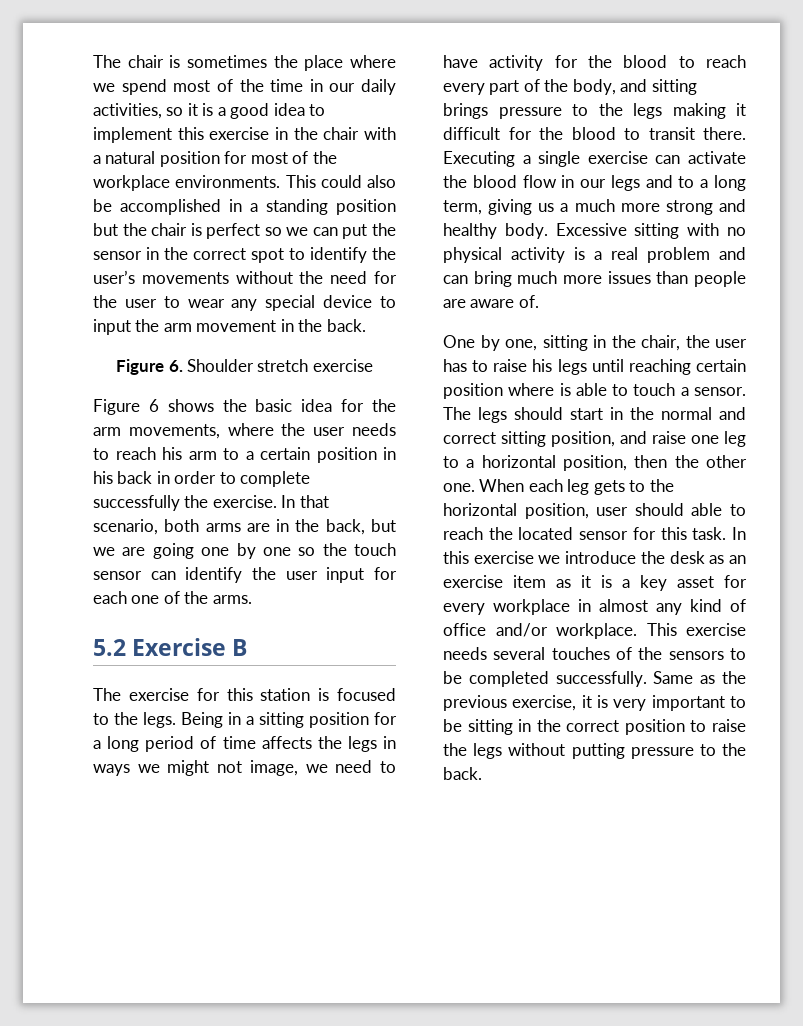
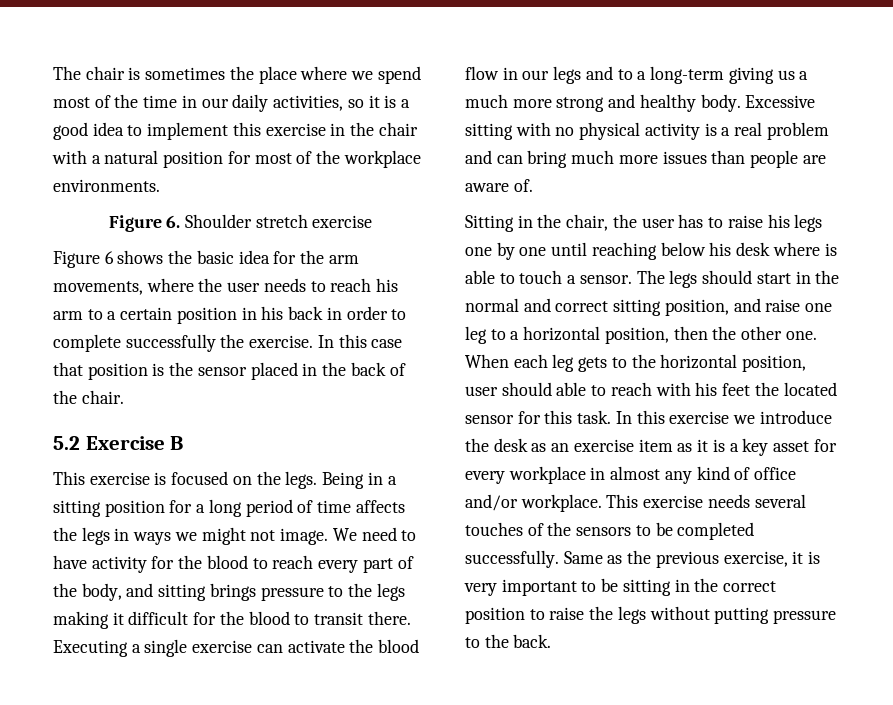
- This could also be accomplished in a standing position but the chair is perfect so we can put the sensor in the correct spot to identify the user’s movements without the need for the user to wear any special device to input the arm movement in the back.
- In that scenario, both arms are in the back, but we are going one by one so the touch sensor can identify the user input for each one of the arms.
+ In this case that position is the sensor placed in the back of the chair.
- The exercise for this station is focused to the legs.
+ This exercise is focused on the legs.
- Being in a sitting position for a long period of time affects the legs in ways we might not image, we need to have activity for the blood to reach every part of the body, and sitting brings pressure to the legs making it difficult for the blood to transit there.
+ Being in a sitting position for a long period of time affects the legs in ways we might not image. We need to have activity for the blood to reach every part of the body, and sitting brings pressure to the legs making it difficult for the blood to transit there.
- Executing a single exercise can activate the blood flow in our legs and to a long term, giving us a much more strong and healthy body.
+ Executing a single exercise can activate the blood flow in our legs and to a long-term giving us a much more strong and healthy body.
- One by one, sitting in the chair, the user has to raise his legs until reaching certain position where is able to touch a sensor.
+ Sitting in the chair, the user has to raise his legs one by one until reaching below his desk where is able to touch a sensor.
- When each leg gets to the horizontal position, user should able to reach the located sensor for this task.
+ When each leg gets to the horizontal position, user should able to reach with his feet the located sensor for this task.

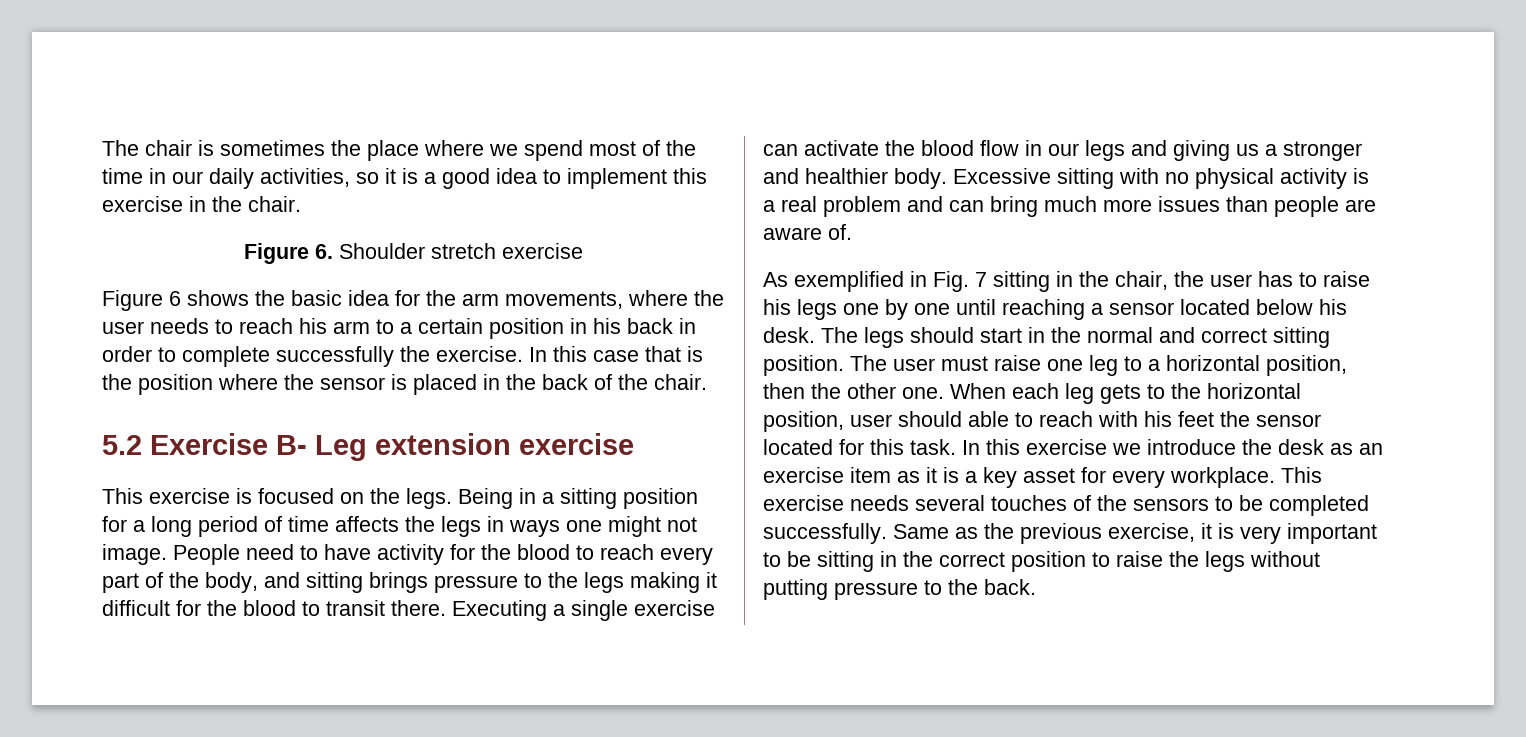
- The chair is sometimes the place where we spend most of the time in our daily activities, so it is a good idea to implement this exercise in the chair with a natural position for most of the workplace environments.
+ The chair is sometimes the place where we spend most of the time in our daily activities, so it is a good idea to implement this exercise in the chair.
- In this case that position is the sensor placed in the back of the chair.
+ In this case that is the position where the sensor is placed in the back of the chair.
- 5.2 Exercise B
+ 5.2 Exercise B- Leg extension exercise
- Being in a sitting position for a long period of time affects the legs in ways we might not image.
+ Being in a sitting position for a long period of time affects the legs in ways one might not image.
- We need to have activity for the blood to reach every part of the body, and sitting brings pressure to the legs making it difficult for the blood to transit there.
+ People need to have activity for the blood to reach every part of the body, and sitting brings pressure to the legs making it difficult for the blood to transit there.
- Executing a single exercise can activate the blood flow in our legs and to a long-term giving us a much more strong and healthy body.
+ Executing a single exercise can activate the blood flow in our legs and giving us a stronger and healthier body.
- Sitting in the chair, the user has to raise his legs one by one until reaching below his desk where is able to touch a sensor.
+ As exemplified in Fig. 7 sitting in the chair, the user has to raise his legs one by one until reaching a sensor located below his desk.
- The legs should start in the normal and correct sitting position, and raise one leg to a horizontal position, then the other one.
+ The legs should start in the normal and correct sitting position. The user must raise one leg to a horizontal position, then the other one.
- When each leg gets to the horizontal position, user should able to reach with his feet the located sensor for this task.
+ When each leg gets to the horizontal position, user should able to reach with his feet the sensor located for this task.
- In this exercise we introduce the desk as an exercise item as it is a key asset for every workplace in almost any kind of office and/or workplace.
+ In this exercise we introduce the desk as an exercise item as it is a key asset for every workplace.

